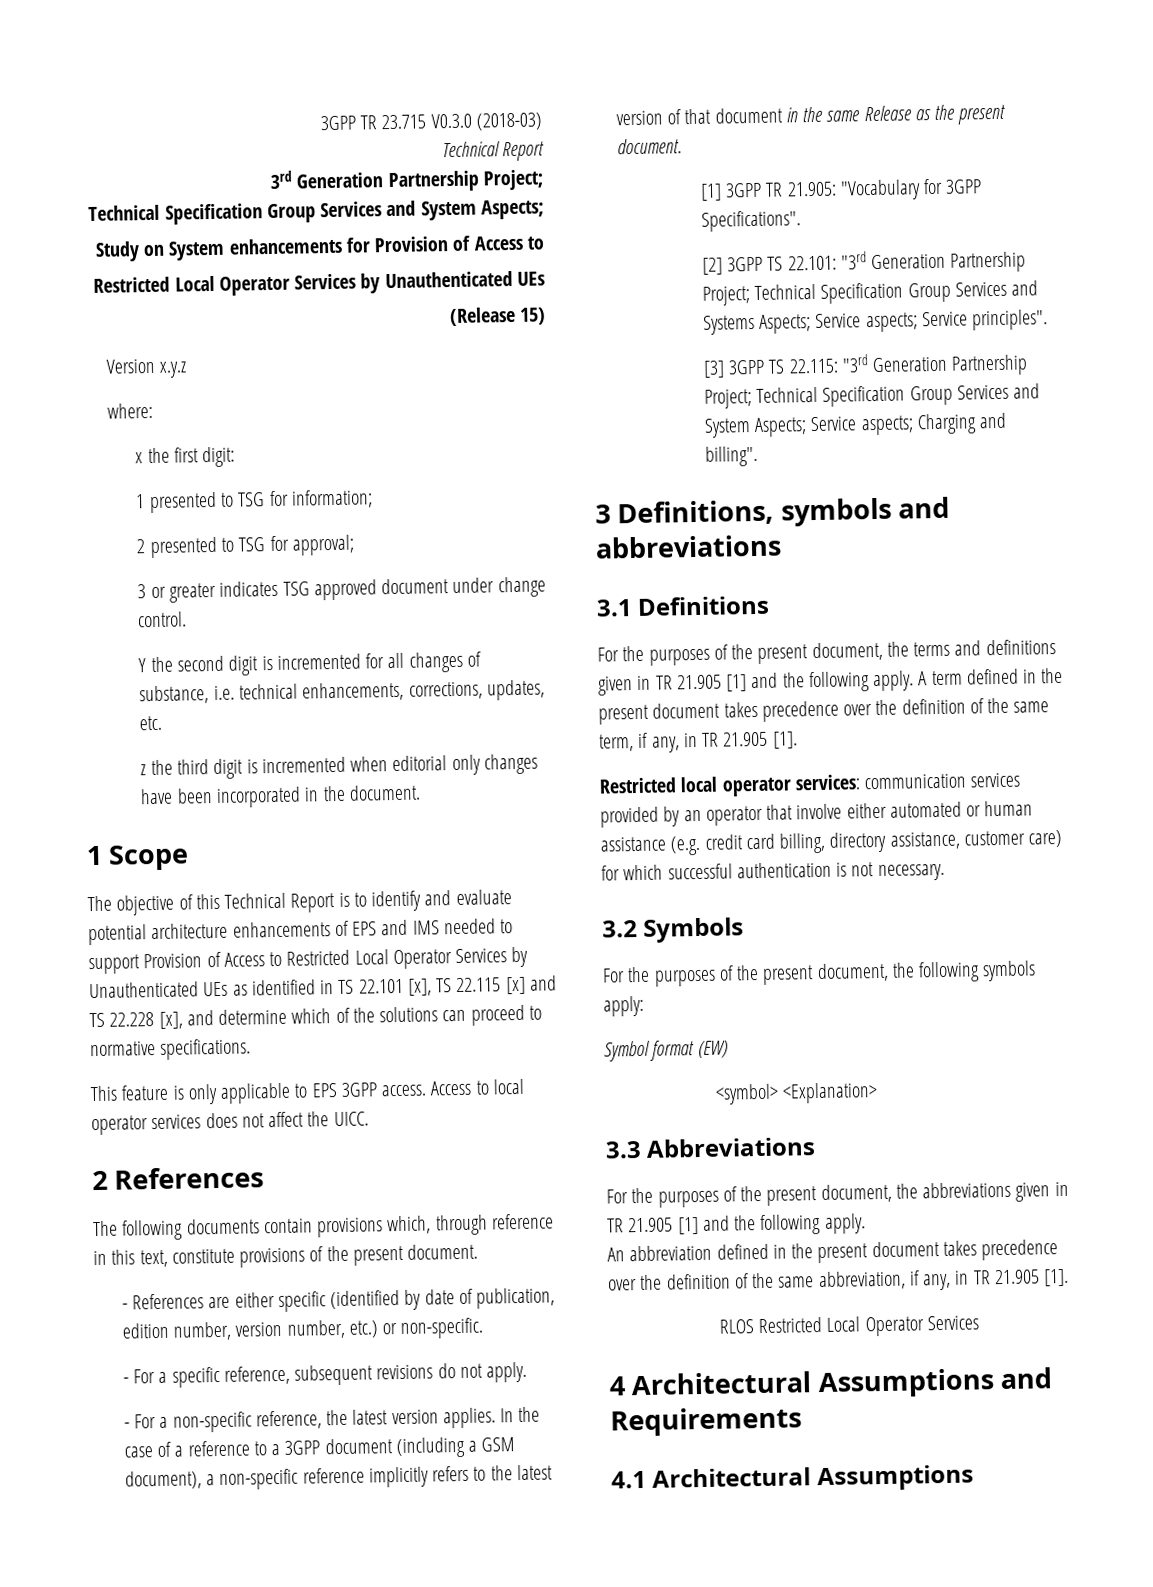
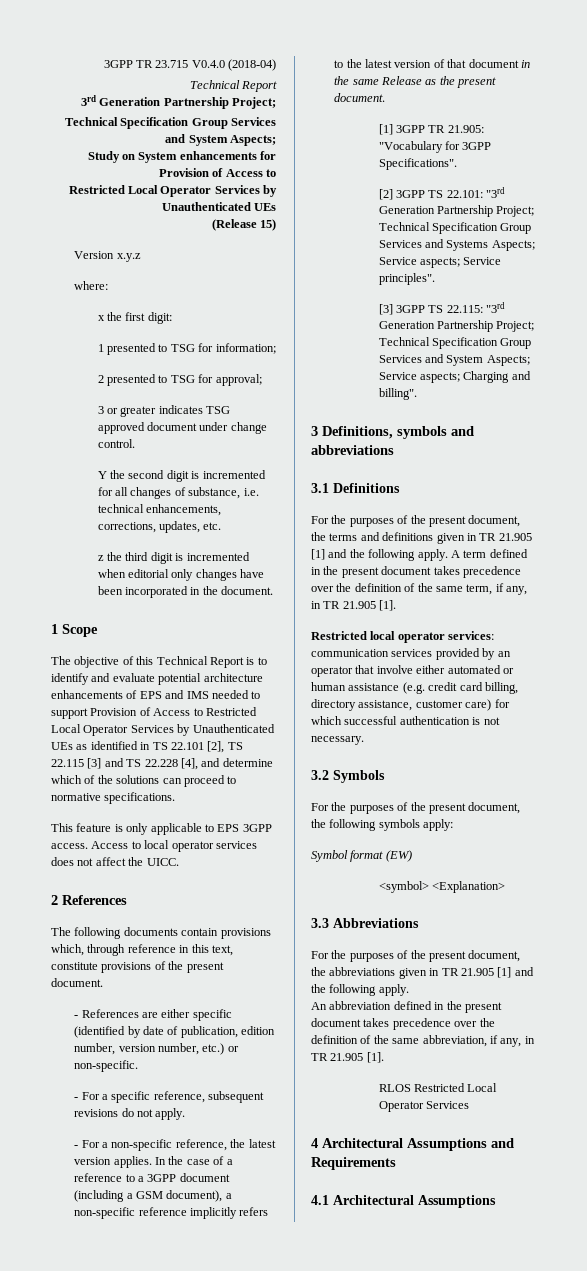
- 3GPP TR 23.715 V0.3.0 (2018-03)
+ 3GPP TR 23.715 V0.4.0 (2018-04)
- The objective of this Technical Report is to identify and evaluate potential architecture enhancements of EPS and IMS needed to support Provision of Access to Restricted Local Operator Services by Unauthenticated UEs as identified in TS 22.101 [x], TS 22.115 [x] and TS 22.228 [x], and determine which of the solutions can proceed to normative specifications.
+ The objective of this Technical Report is to identify and evaluate potential architecture enhancements of EPS and IMS needed to support Provision of Access to Restricted Local Operator Services by Unauthenticated UEs as identified in TS 22.101 [2], TS 22.115 [3] and TS 22.228 [4], and determine which of the solutions can proceed to normative specifications.

